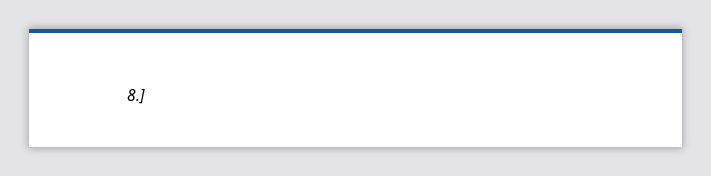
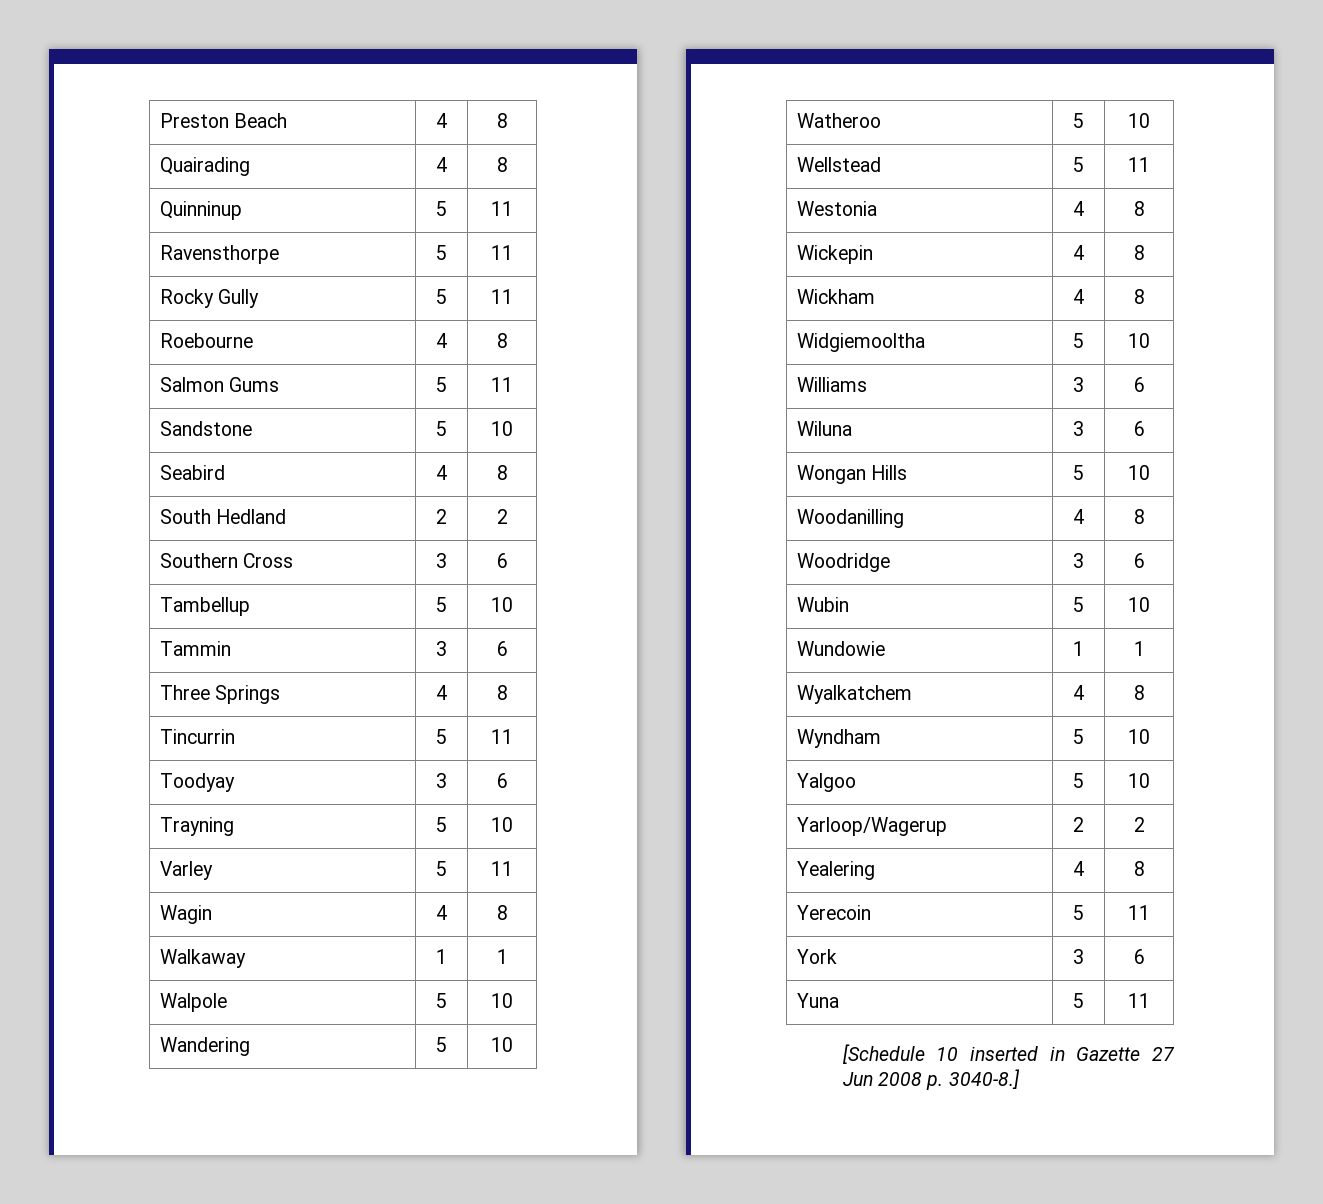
- 8.]
+ Preston Beach | 4 | 8
+ Quairading | 4 | 8
+ Quinninup | 5 | 11
+ Ravensthorpe | 5 | 11
+ Rocky Gully | 5 | 11
+ Roebourne | 4 | 8
+ Salmon Gums | 5 | 11
+ Sandstone | 5 | 10
+ Seabird | 4 | 8
+ South Hedland | 2 | 2
+ Southern Cross | 3 | 6
+ Tambellup | 5 | 10
+ Tammin | 3 | 6
+ Three Springs | 4 | 8
+ Tincurrin | 5 | 11
+ Toodyay | 3 | 6
+ Trayning | 5 | 10
+ Varley | 5 | 11
+ Wagin | 4 | 8
+ Walkaway | 1 | 1
+ Walpole | 5 | 10
+ Wandering | 5 | 10
+ Watheroo | 5 | 10
+ Wellstead | 5 | 11
+ Westonia | 4 | 8
+ Wickepin | 4 | 8
+ Wickham | 4 | 8
+ Widgiemooltha | 5 | 10
+ Williams | 3 | 6
+ Wiluna | 3 | 6
+ Wongan Hills | 5 | 10
+ Woodanilling | 4 | 8
+ Woodridge | 3 | 6
+ Wubin | 5 | 10
+ Wundowie | 1 | 1
+ Wyalkatchem | 4 | 8
+ Wyndham | 5 | 10
+ Yalgoo | 5 | 10
+ Yarloop/Wagerup | 2 | 2
+ Yealering | 4 | 8
+ Yerecoin | 5 | 11
+ York | 3 | 6
+ Yuna | 5 | 11
+ [Schedule 10 inserted in Gazette 27 Jun 2008 p. 3040-8.]

